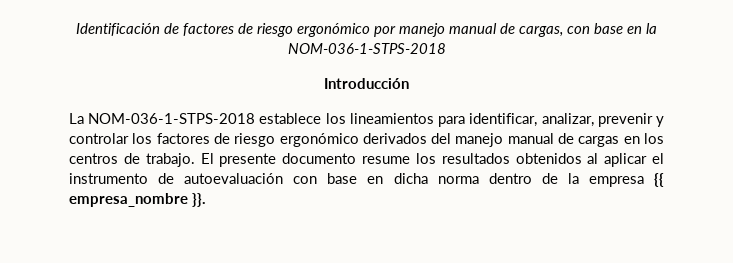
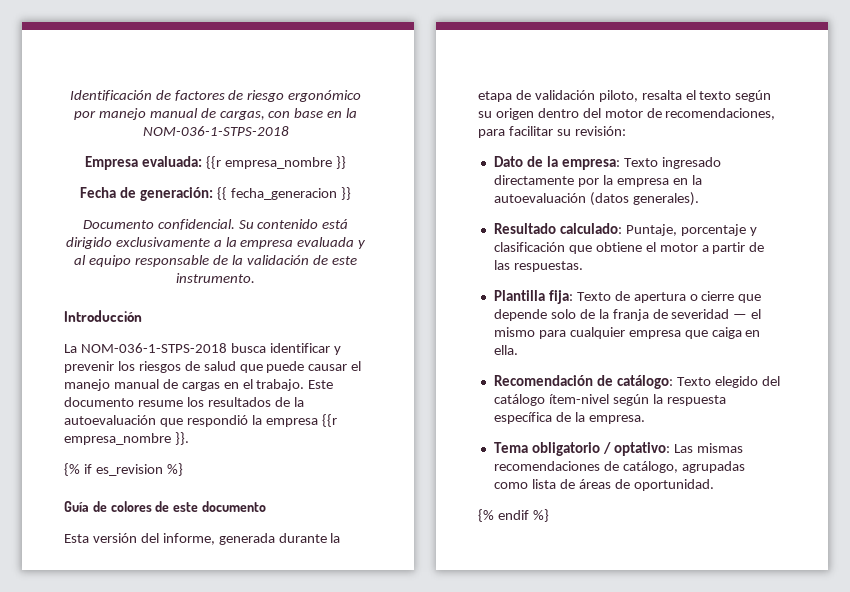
+ Empresa evaluada: {{r empresa_nombre }}
+ Fecha de generación: {{ fecha_generacion }}
+ Documento confidencial. Su contenido está dirigido exclusivamente a la empresa evaluada y al equipo responsable de la validación de este instrumento.
  Introducción
- La NOM-036-1-STPS-2018 establece los lineamientos para identificar, analizar, prevenir y controlar los factores de riesgo ergonómico derivados del manejo manual de cargas en los centros de trabajo. El presente documento resume los resultados obtenidos al aplicar el instrumento de autoevaluación con base en dicha norma dentro de la empresa {{ empresa_nombre }}.
+ La NOM-036-1-STPS-2018 busca identificar y prevenir los riesgos de salud que puede causar el manejo manual de cargas en el trabajo. Este documento resume los resultados de la autoevaluación que respondió la empresa {{r empresa_nombre }}.
+ {% if es_revision %}
+ Guía de colores de este documento
+ Esta versión del informe, generada durante la etapa de validación piloto, resalta el texto según su origen dentro del motor de recomendaciones, para facilitar su revisión:
+ Dato de la empresa: Texto ingresado directamente por la empresa en la autoevaluación (datos generales).
+ Resultado calculado: Puntaje, porcentaje y clasificación que obtiene el motor a partir de las respuestas.
+ Plantilla fija: Texto de apertura o cierre que depende solo de la franja de severidad — el mismo para cualquier empresa que caiga en ella.
+ Recomendación de catálogo: Texto elegido del catálogo ítem-nivel según la respuesta específica de la empresa.
+ Tema obligatorio / optativo: Las mismas recomendaciones de catálogo, agrupadas como lista de áreas de oportunidad.
+ {% endif %}

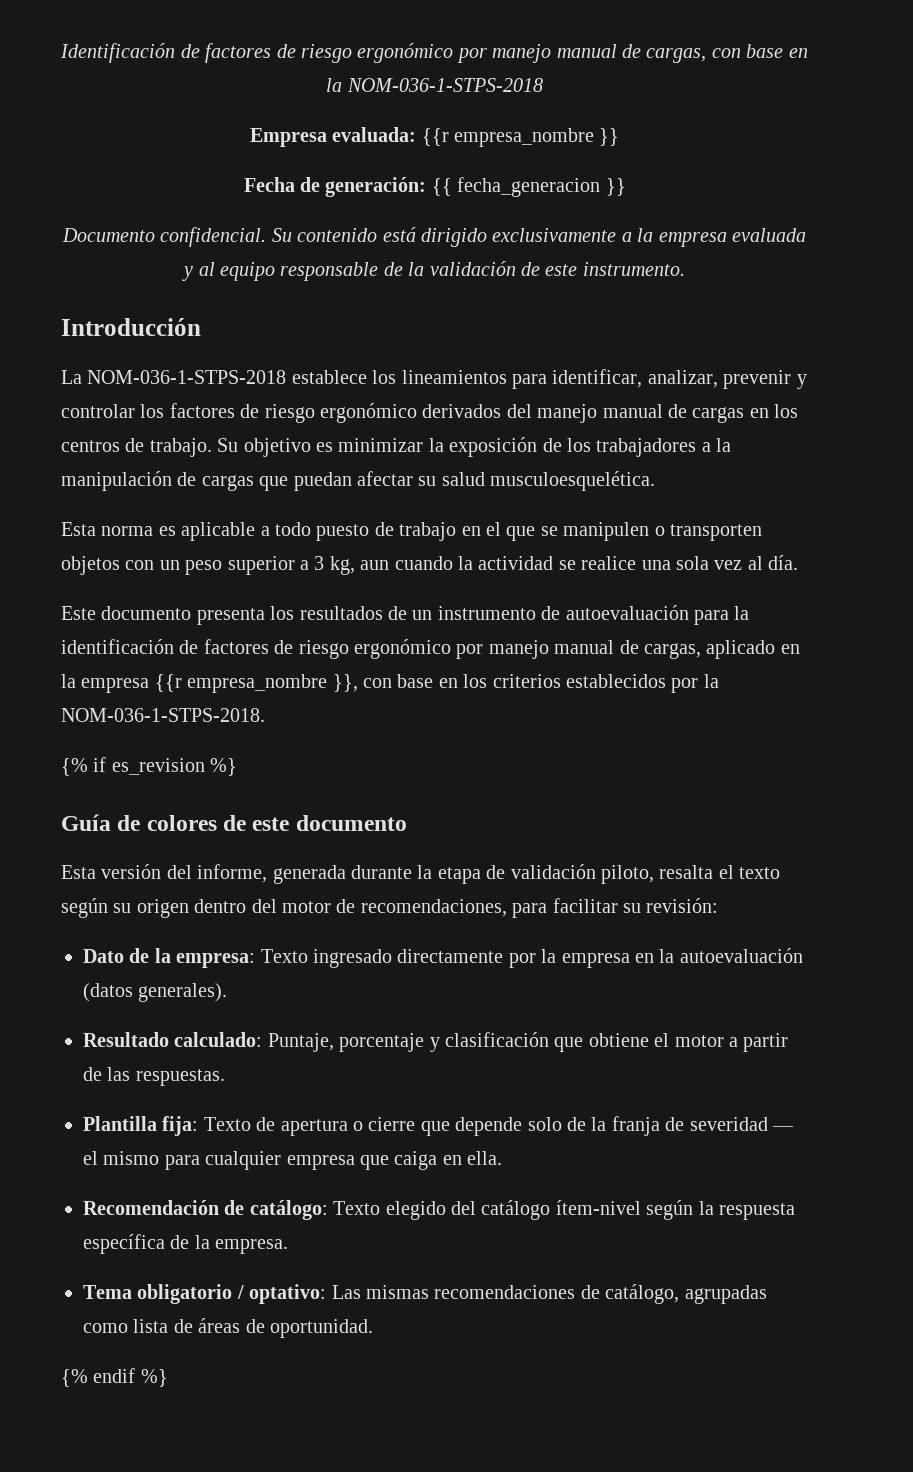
- La NOM-036-1-STPS-2018 busca identificar y prevenir los riesgos de salud que puede causar el manejo manual de cargas en el trabajo. Este documento resume los resultados de la autoevaluación que respondió la empresa {{r empresa_nombre }}.
+ La NOM-036-1-STPS-2018 establece los lineamientos para identificar, analizar, prevenir y controlar los factores de riesgo ergonómico derivados del manejo manual de cargas en los centros de trabajo. Su objetivo es minimizar la exposición de los trabajadores a la manipulación de cargas que puedan afectar su salud musculoesquelética.
+ Esta norma es aplicable a todo puesto de trabajo en el que se manipulen o transporten objetos con un peso superior a 3 kg, aun cuando la actividad se realice una sola vez al día.
+ Este documento presenta los resultados de un instrumento de autoevaluación para la identificación de factores de riesgo ergonómico por manejo manual de cargas, aplicado en la empresa {{r empresa_nombre }}, con base en los criterios establecidos por la NOM-036-1-STPS-2018.

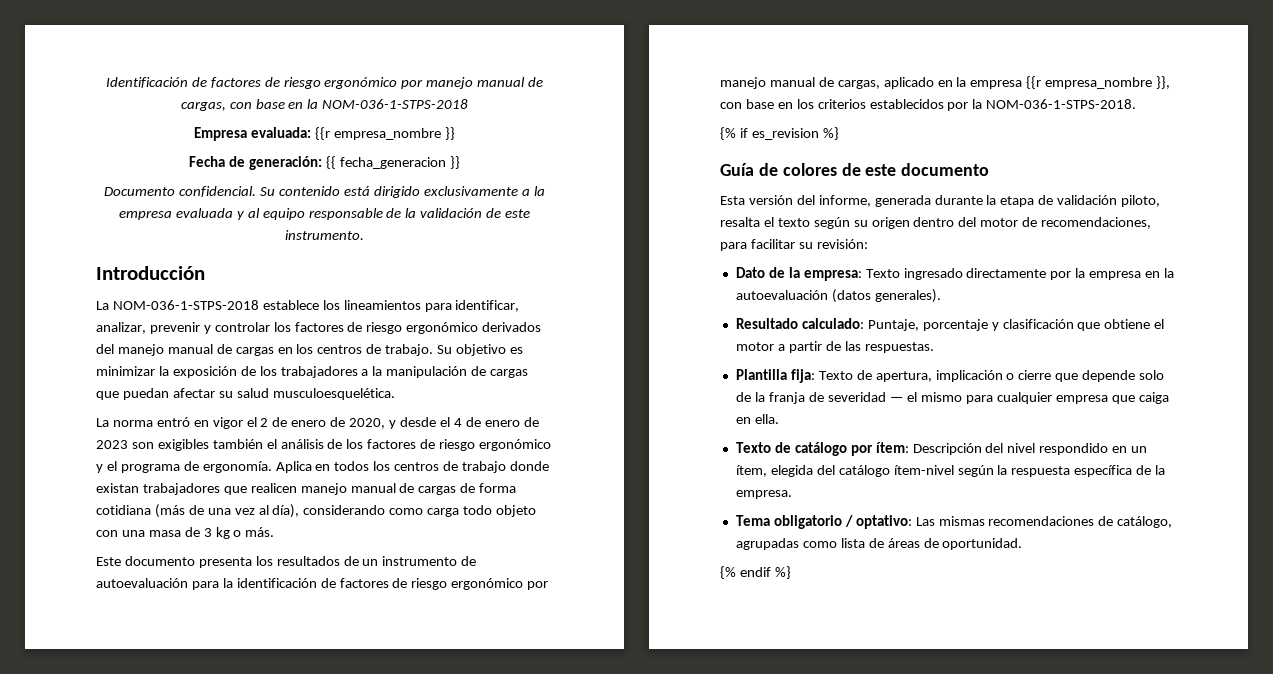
- Esta norma es aplicable a todo puesto de trabajo en el que se manipulen o transporten objetos con un peso superior a 3 kg, aun cuando la actividad se realice una sola vez al día.
+ La norma entró en vigor el 2 de enero de 2020, y desde el 4 de enero de 2023 son exigibles también el análisis de los factores de riesgo ergonómico y el programa de ergonomía. Aplica en todos los centros de trabajo donde existan trabajadores que realicen manejo manual de cargas de forma cotidiana (más de una vez al día), considerando como carga todo objeto con una masa de 3 kg o más.
- Plantilla fija: Texto de apertura o cierre que depende solo de la franja de severidad — el mismo para cualquier empresa que caiga en ella.
+ Plantilla fija: Texto de apertura, implicación o cierre que depende solo de la franja de severidad — el mismo para cualquier empresa que caiga en ella.
- Recomendación de catálogo: Texto elegido del catálogo ítem-nivel según la respuesta específica de la empresa.
+ Texto de catálogo por ítem: Descripción del nivel respondido en un ítem, elegida del catálogo ítem-nivel según la respuesta específica de la empresa.

